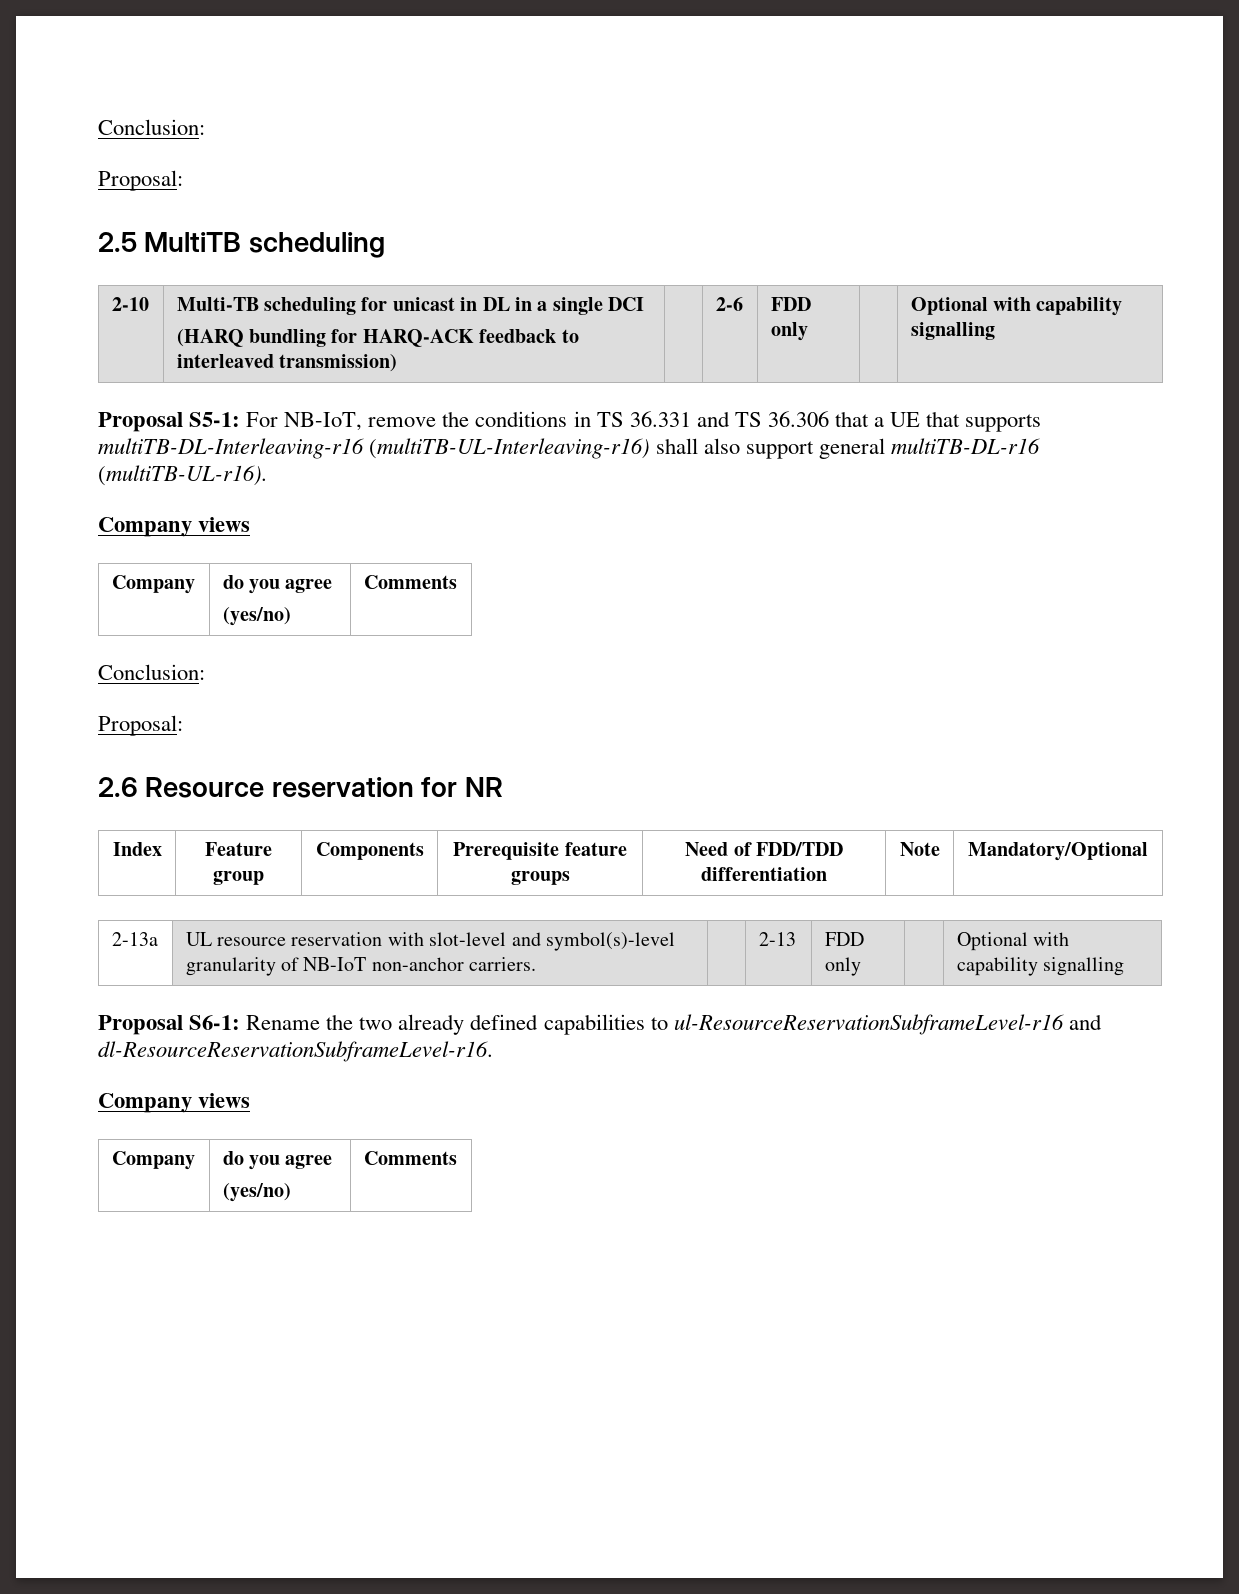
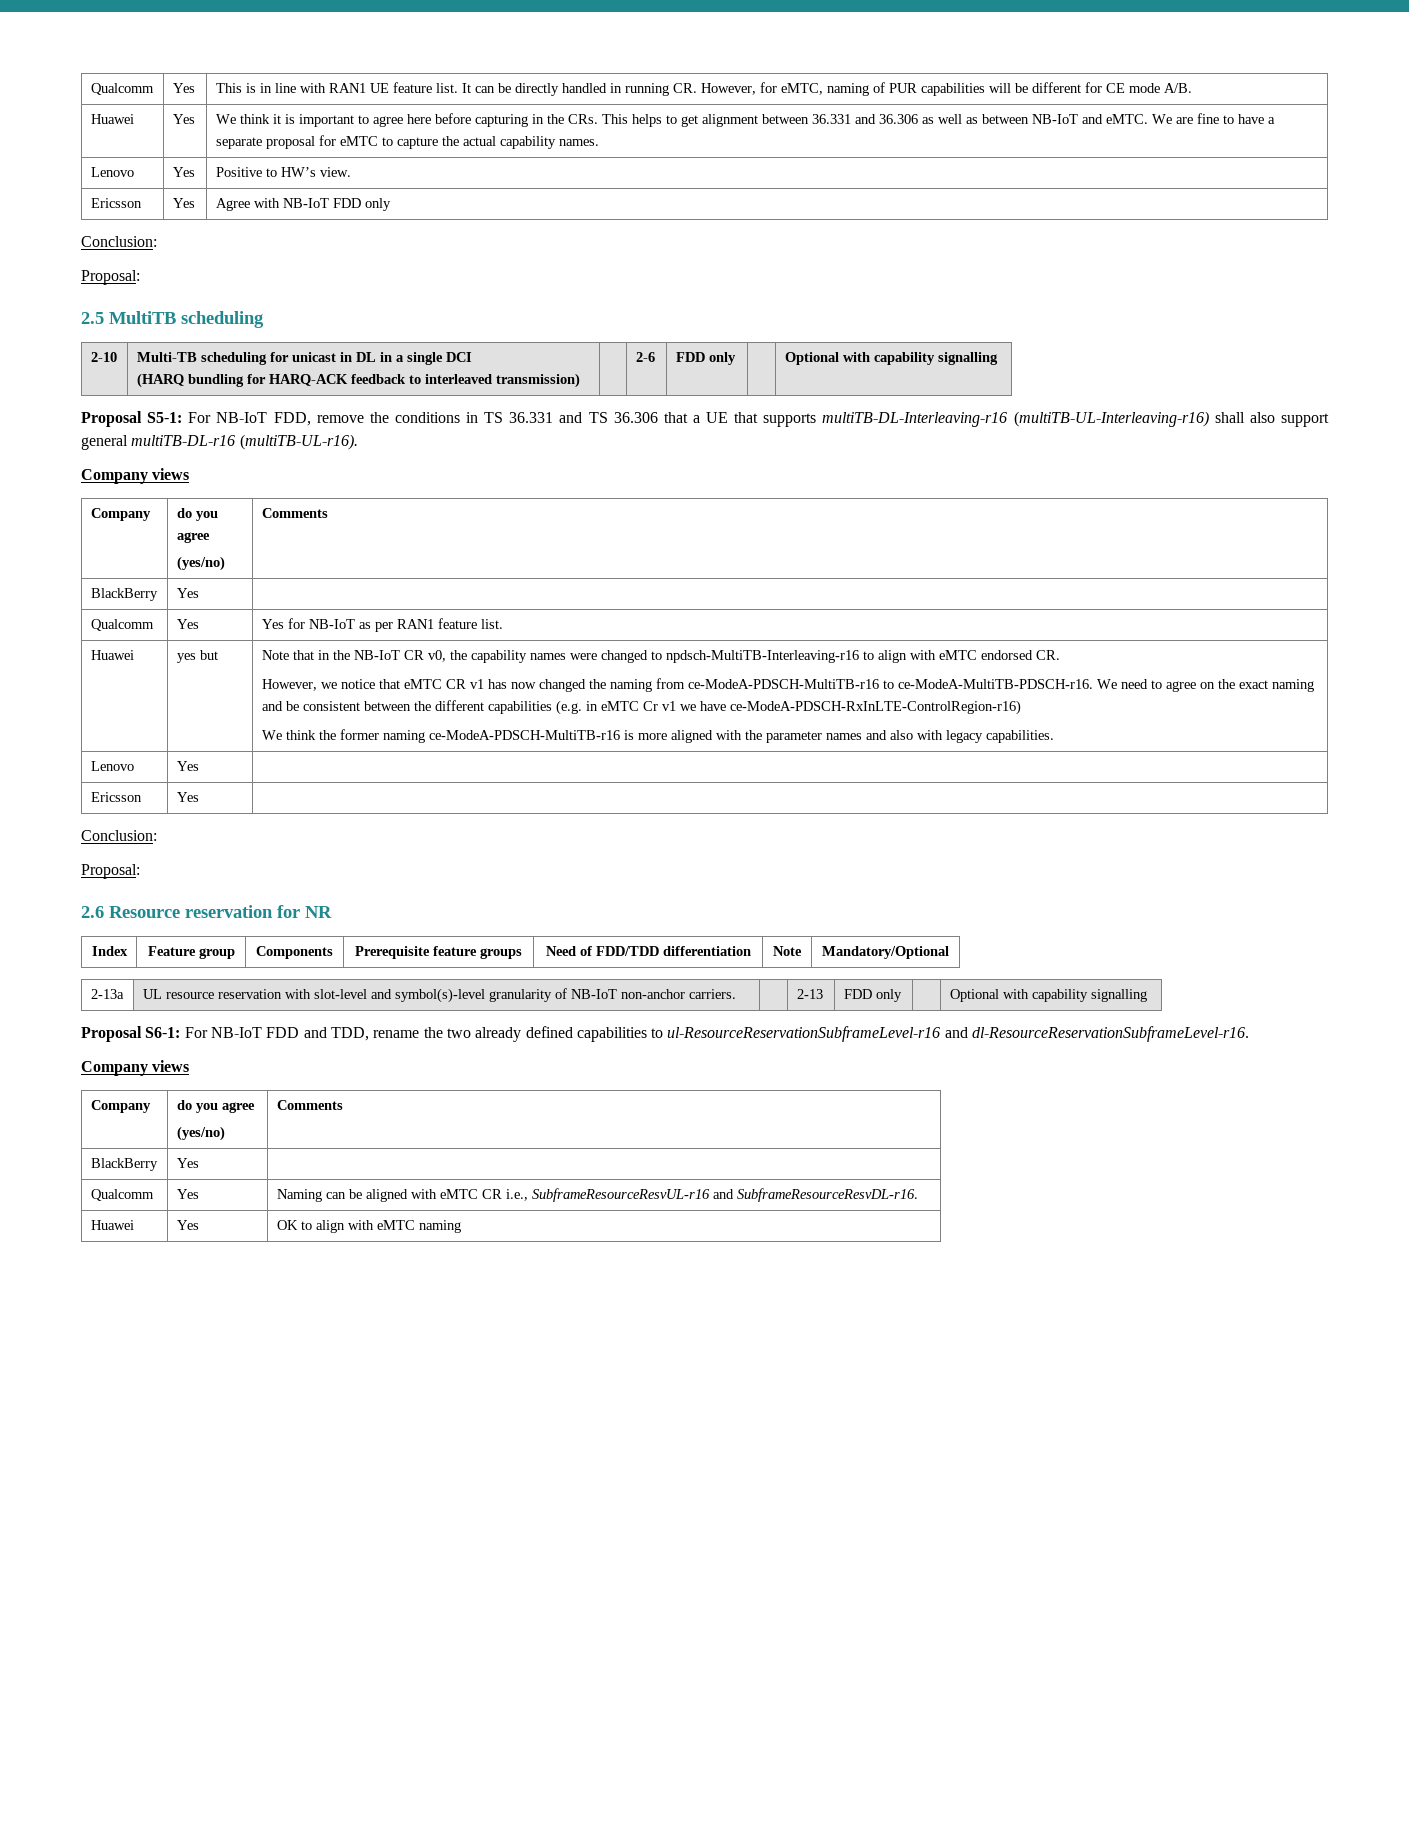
+ Qualcomm | Yes | This is in line with RAN1 UE feature list. It can be directly handled in running CR. However, for eMTC, naming of PUR capabilities will be different for CE mode A/B.
+ Huawei | Yes | We think it is important to agree here before capturing in the CRs. This helps to get alignment between 36.331 and 36.306 as well as between NB-IoT and eMTC. We are fine to have a separate proposal for eMTC to capture the actual capability names.
+ Lenovo | Yes | Positive to HW’s view.
+ Ericsson | Yes | Agree with NB-IoT FDD only
- Proposal S5-1: For NB-IoT, remove the conditions in TS 36.331 and TS 36.306 that a UE that supports multiTB-DL-Interleaving-r16 (multiTB-UL-Interleaving-r16) shall also support general multiTB-DL-r16 (multiTB-UL-r16).
+ Proposal S5-1: For NB-IoT FDD, remove the conditions in TS 36.331 and TS 36.306 that a UE that supports multiTB-DL-Interleaving-r16 (multiTB-UL-Interleaving-r16) shall also support general multiTB-DL-r16 (multiTB-UL-r16).
  Company views
  Company | do you agree
  (yes/no) | Comments
+ BlackBerry | Yes |
+ Qualcomm | Yes | Yes for NB-IoT as per RAN1 feature list.
+ Huawei | yes but | Note that in the NB-IoT CR v0, the capability names were changed to npdsch-MultiTB-Interleaving-r16 to align with eMTC endorsed CR.
+ However, we notice that eMTC CR v1 has now changed the naming from ce-ModeA-PDSCH-MultiTB-r16 to ce-ModeA-MultiTB-PDSCH-r16. We need to agree on the exact naming and be consistent between the different capabilities (e.g. in eMTC Cr v1 we have ce-ModeA-PDSCH-RxInLTE-ControlRegion-r16)
+ We think the former naming ce-ModeA-PDSCH-MultiTB-r16 is more aligned with the parameter names and also with legacy capabilities.
+ Lenovo | Yes |
+ Ericsson | Yes |
- Proposal S6-1: Rename the two already defined capabilities to ul-ResourceReservationSubframeLevel-r16 and dl-ResourceReservationSubframeLevel-r16.
+ Proposal S6-1: For NB-IoT FDD and TDD, rename the two already defined capabilities to ul-ResourceReservationSubframeLevel-r16 and dl-ResourceReservationSubframeLevel-r16.
  Company views
  Company | do you agree
  (yes/no) | Comments
+ BlackBerry | Yes |
+ Qualcomm | Yes | Naming can be aligned with eMTC CR i.e., SubframeResourceResvUL-r16 and SubframeResourceResvDL-r16.
+ Huawei | Yes | OK to align with eMTC naming

